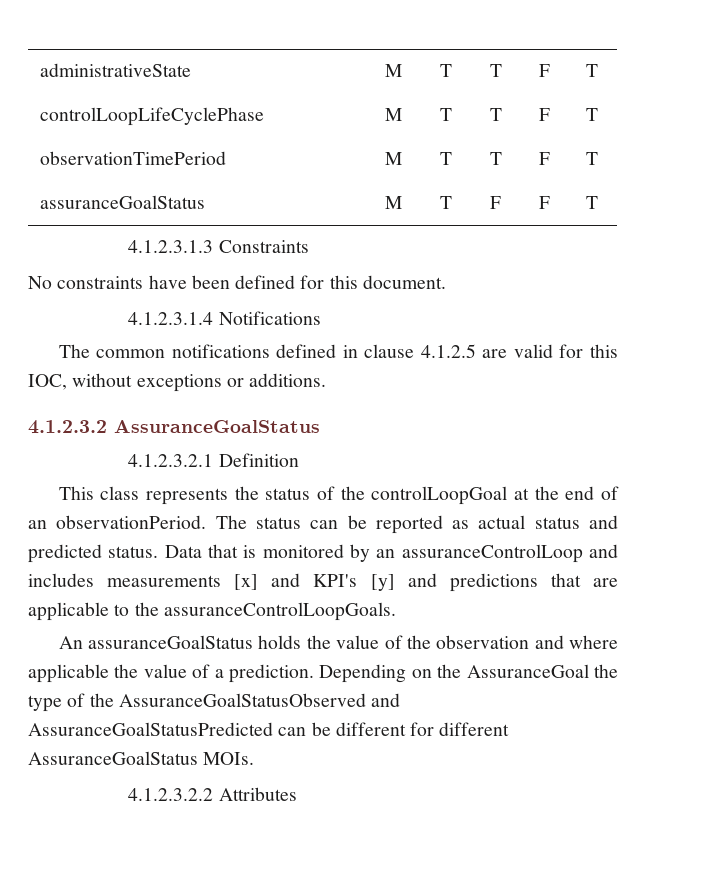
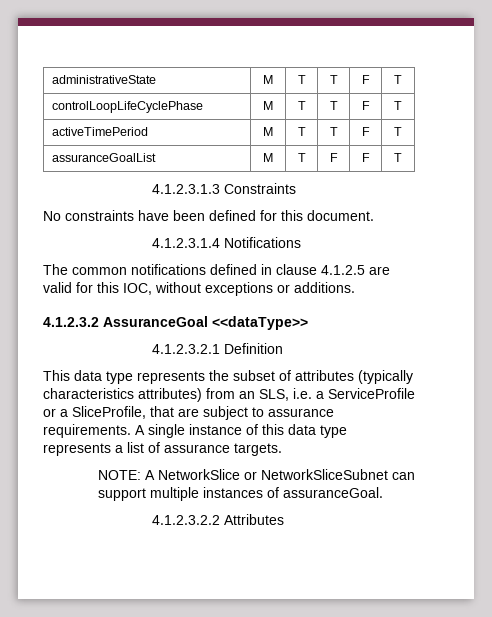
- observationTimePeriod | M | T | T | F | T
- assuranceGoalStatus | M | T | F | F | T
+ activeTimePeriod | M | T | T | F | T
+ assuranceGoalList | M | T | F | F | T
- 4.1.2.3.2 AssuranceGoalStatus
+ 4.1.2.3.2 AssuranceGoal <<dataType>>
- This class represents the status of the controlLoopGoal at the end of an observationPeriod. The status can be reported as actual status and predicted status. Data that is monitored by an assuranceControlLoop and includes measurements [x] and KPI's [y] and predictions that are applicable to the assuranceControlLoopGoals.
- An assuranceGoalStatus holds the value of the observation and where applicable the value of a prediction. Depending on the AssuranceGoal the type of the AssuranceGoalStatusObserved and AssuranceGoalStatusPredicted can be different for different AssuranceGoalStatus MOIs.
+ This data type represents the subset of attributes (typically characteristics attributes) from an SLS, i.e. a ServiceProfile or a SliceProfile, that are subject to assurance requirements. A single instance of this data type represents a list of assurance targets.
+ NOTE: A NetworkSlice or NetworkSliceSubnet can support multiple instances of assuranceGoal.

